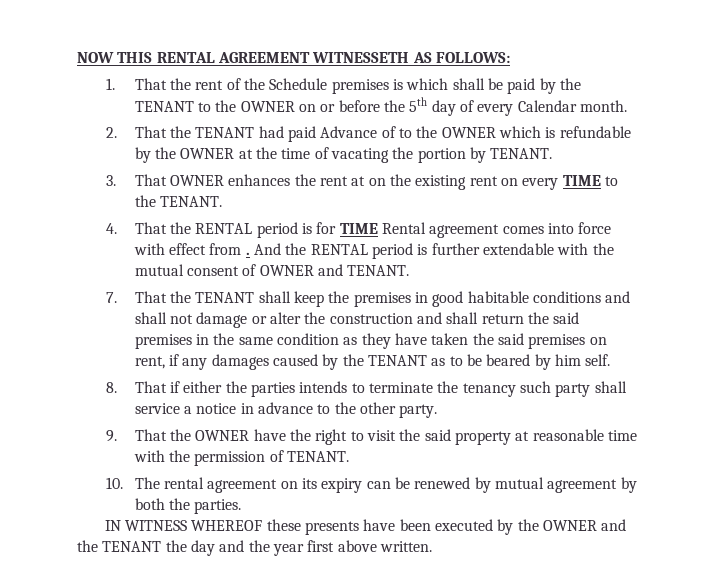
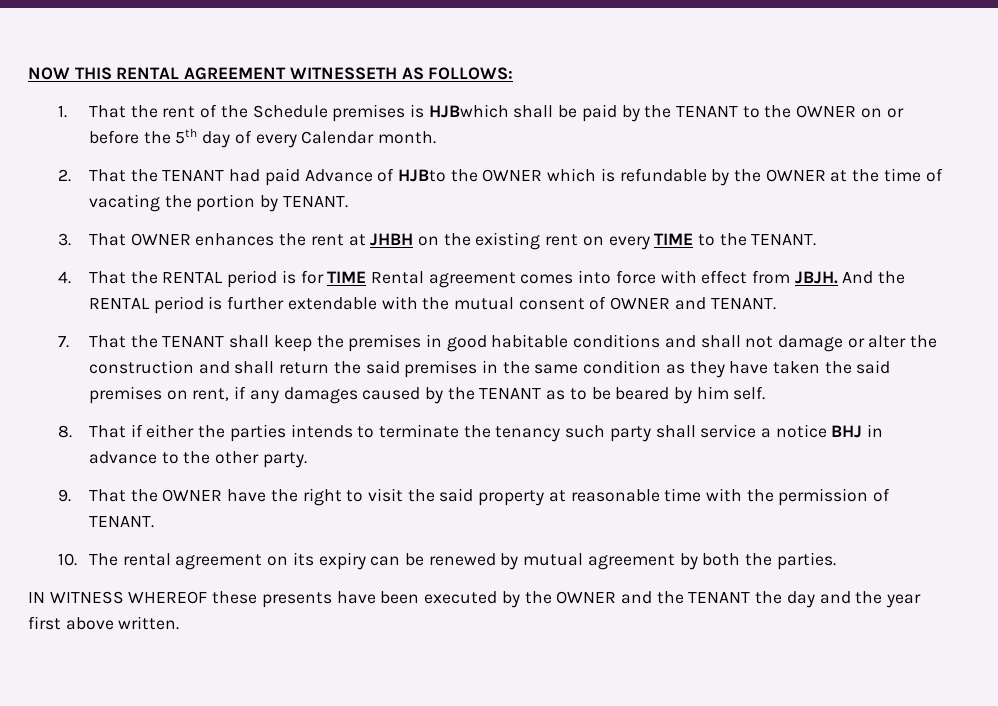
- 1. That the rent of the Schedule premises is which shall be paid by the TENANT to the OWNER on or before the 5th day of every Calendar month.
+ 1. That the rent of the Schedule premises is HJBwhich shall be paid by the TENANT to the OWNER on or before the 5th day of every Calendar month.
- 2. That the TENANT had paid Advance of to the OWNER which is refundable by the OWNER at the time of vacating the portion by TENANT.
+ 2. That the TENANT had paid Advance of HJBto the OWNER which is refundable by the OWNER at the time of vacating the portion by TENANT.
- 3. That OWNER enhances the rent at on the existing rent on every TIME to the TENANT.
+ 3. That OWNER enhances the rent at JHBH on the existing rent on every TIME to the TENANT.
- 4. That the RENTAL period is for TIME Rental agreement comes into force with effect from .
+ 4. That the RENTAL period is for TIME Rental agreement comes into force with effect from JBJH.
- 8. That if either the parties intends to terminate the tenancy such party shall service a notice in advance to the other party.
+ 8. That if either the parties intends to terminate the tenancy such party shall service a notice BHJ in advance to the other party.

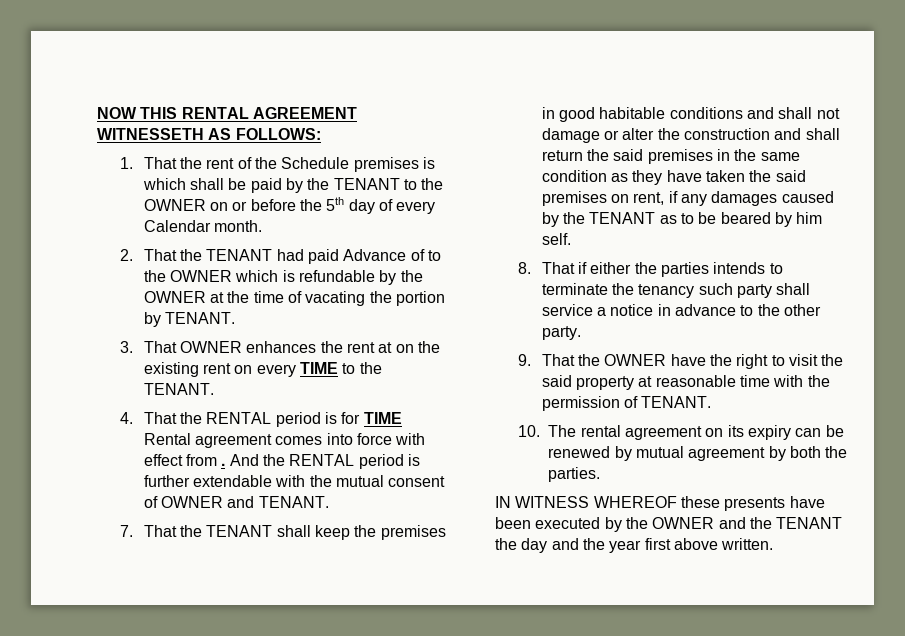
- 1. That the rent of the Schedule premises is HJBwhich shall be paid by the TENANT to the OWNER on or before the 5th day of every Calendar month.
+ 1. That the rent of the Schedule premises is which shall be paid by the TENANT to the OWNER on or before the 5th day of every Calendar month.
- 2. That the TENANT had paid Advance of HJBto the OWNER which is refundable by the OWNER at the time of vacating the portion by TENANT.
+ 2. That the TENANT had paid Advance of to the OWNER which is refundable by the OWNER at the time of vacating the portion by TENANT.
- 3. That OWNER enhances the rent at JHBH on the existing rent on every TIME to the TENANT.
+ 3. That OWNER enhances the rent at on the existing rent on every TIME to the TENANT.
- 4. That the RENTAL period is for TIME Rental agreement comes into force with effect from JBJH.
+ 4. That the RENTAL period is for TIME Rental agreement comes into force with effect from .
- 8. That if either the parties intends to terminate the tenancy such party shall service a notice BHJ in advance to the other party.
+ 8. That if either the parties intends to terminate the tenancy such party shall service a notice in advance to the other party.

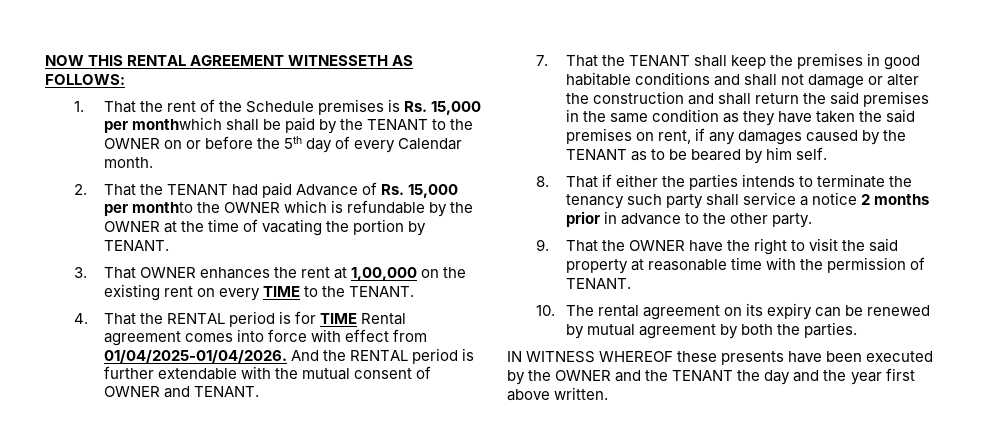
- 1. That the rent of the Schedule premises is which shall be paid by the TENANT to the OWNER on or before the 5th day of every Calendar month.
+ 1. That the rent of the Schedule premises is Rs. 15,000 per monthwhich shall be paid by the TENANT to the OWNER on or before the 5th day of every Calendar month.
- 2. That the TENANT had paid Advance of to the OWNER which is refundable by the OWNER at the time of vacating the portion by TENANT.
+ 2. That the TENANT had paid Advance of Rs. 15,000 per monthto the OWNER which is refundable by the OWNER at the time of vacating the portion by TENANT.
- 3. That OWNER enhances the rent at on the existing rent on every TIME to the TENANT.
+ 3. That OWNER enhances the rent at 1,00,000 on the existing rent on every TIME to the TENANT.
- 4. That the RENTAL period is for TIME Rental agreement comes into force with effect from .
+ 4. That the RENTAL period is for TIME Rental agreement comes into force with effect from 01/04/2025-01/04/2026.
- 8. That if either the parties intends to terminate the tenancy such party shall service a notice in advance to the other party.
+ 8. That if either the parties intends to terminate the tenancy such party shall service a notice 2 months prior in advance to the other party.

